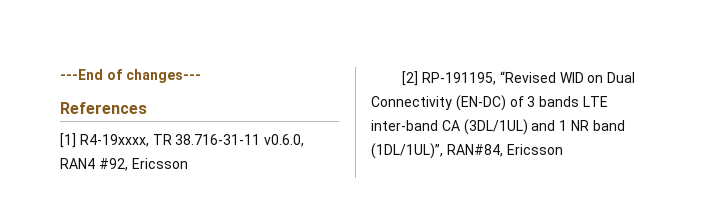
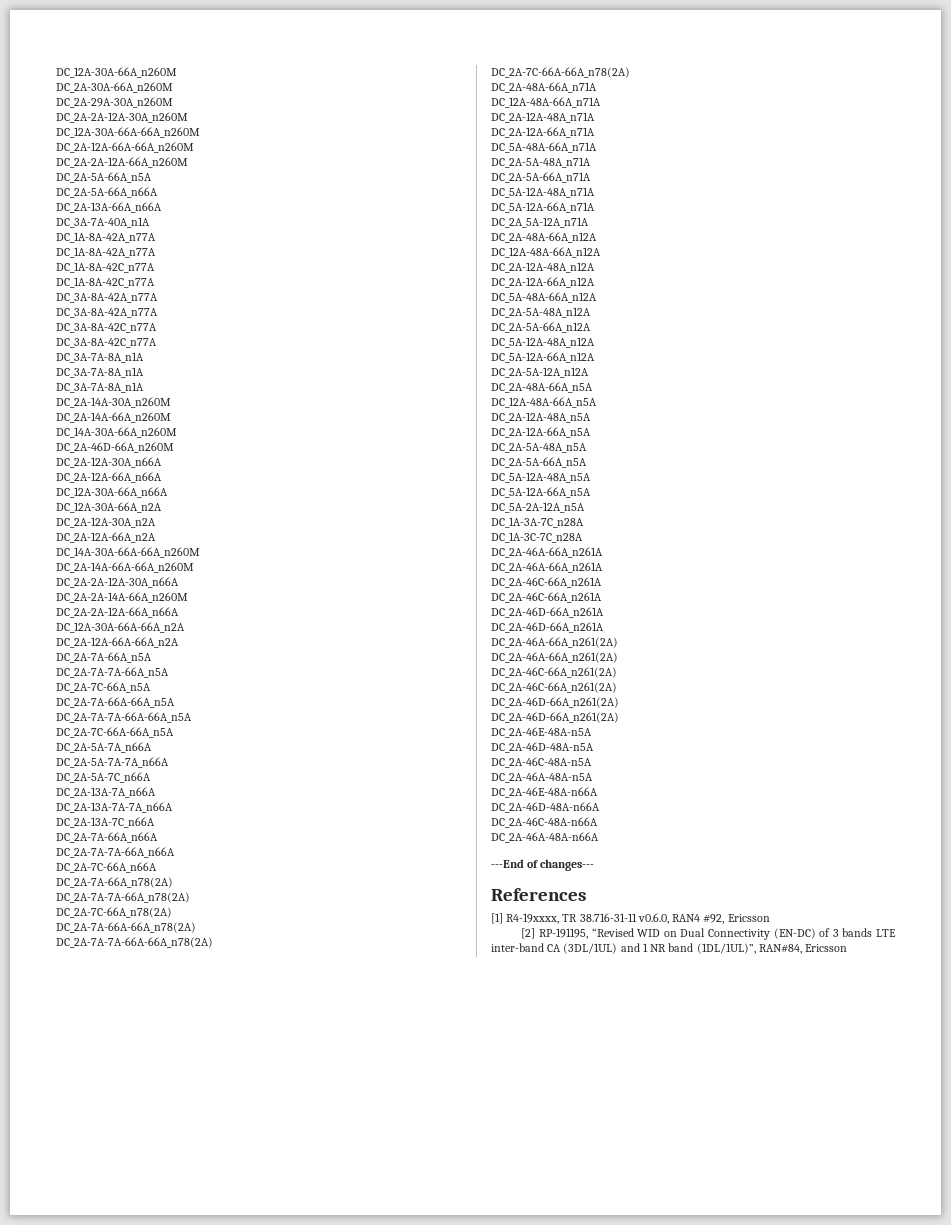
+ DC_12A-30A-66A_n260M
+ DC_2A-30A-66A_n260M
+ DC_2A-29A-30A_n260M
+ DC_2A-2A-12A-30A_n260M
+ DC_12A-30A-66A-66A_n260M
+ DC_2A-12A-66A-66A_n260M
+ DC_2A-2A-12A-66A_n260M
+ DC_2A-5A-66A_n5A
+ DC_2A-5A-66A_n66A
+ DC_2A-13A-66A_n66A
+ DC_3A-7A-40A_n1A
+ DC_1A-8A-42A_n77A
+ DC_1A-8A-42A_n77A
+ DC_1A-8A-42C_n77A
+ DC_1A-8A-42C_n77A
+ DC_3A-8A-42A_n77A
+ DC_3A-8A-42A_n77A
+ DC_3A-8A-42C_n77A
+ DC_3A-8A-42C_n77A
+ DC_3A-7A-8A_n1A
+ DC_3A-7A-8A_n1A
+ DC_3A-7A-8A_n1A
+ DC_2A-14A-30A_n260M
+ DC_2A-14A-66A_n260M
+ DC_14A-30A-66A_n260M
+ DC_2A-46D-66A_n260M
+ DC_2A-12A-30A_n66A
+ DC_2A-12A-66A_n66A
+ DC_12A-30A-66A_n66A
+ DC_12A-30A-66A_n2A
+ DC_2A-12A-30A_n2A
+ DC_2A-12A-66A_n2A
+ DC_14A-30A-66A-66A_n260M
+ DC_2A-14A-66A-66A_n260M
+ DC_2A-2A-12A-30A_n66A
+ DC_2A-2A-14A-66A_n260M
+ DC_2A-2A-12A-66A_n66A
+ DC_12A-30A-66A-66A_n2A
+ DC_2A-12A-66A-66A_n2A
+ DC_2A-7A-66A_n5A
+ DC_2A-7A-7A-66A_n5A
+ DC_2A-7C-66A_n5A
+ DC_2A-7A-66A-66A_n5A
+ DC_2A-7A-7A-66A-66A_n5A
+ DC_2A-7C-66A-66A_n5A
+ DC_2A-5A-7A_n66A
+ DC_2A-5A-7A-7A_n66A
+ DC_2A-5A-7C_n66A
+ DC_2A-13A-7A_n66A
+ DC_2A-13A-7A-7A_n66A
+ DC_2A-13A-7C_n66A
+ DC_2A-7A-66A_n66A
+ DC_2A-7A-7A-66A_n66A
+ DC_2A-7C-66A_n66A
+ DC_2A-7A-66A_n78(2A)
+ DC_2A-7A-7A-66A_n78(2A)
+ DC_2A-7C-66A_n78(2A)
+ DC_2A-7A-66A-66A_n78(2A)
+ DC_2A-7A-7A-66A-66A_n78(2A)
+ DC_2A-7C-66A-66A_n78(2A)
+ DC_2A-48A-66A_n71A
+ DC_12A-48A-66A_n71A
+ DC_2A-12A-48A_n71A
+ DC_2A-12A-66A_n71A
+ DC_5A-48A-66A_n71A
+ DC_2A-5A-48A_n71A
+ DC_2A-5A-66A_n71A
+ DC_5A-12A-48A_n71A
+ DC_5A-12A-66A_n71A
+ DC_2A_5A-12A_n71A
+ DC_2A-48A-66A_n12A
+ DC_12A-48A-66A_n12A
+ DC_2A-12A-48A_n12A
+ DC_2A-12A-66A_n12A
+ DC_5A-48A-66A_n12A
+ DC_2A-5A-48A_n12A
+ DC_2A-5A-66A_n12A
+ DC_5A-12A-48A_n12A
+ DC_5A-12A-66A_n12A
+ DC_2A-5A-12A_n12A
+ DC_2A-48A-66A_n5A
+ DC_12A-48A-66A_n5A
+ DC_2A-12A-48A_n5A
+ DC_2A-12A-66A_n5A
+ DC_2A-5A-48A_n5A
+ DC_2A-5A-66A_n5A
+ DC_5A-12A-48A_n5A
+ DC_5A-12A-66A_n5A
+ DC_5A-2A-12A_n5A
+ DC_1A-3A-7C_n28A
+ DC_1A-3C-7C_n28A
+ DC_2A-46A-66A_n261A
+ DC_2A-46A-66A_n261A
+ DC_2A-46C-66A_n261A
+ DC_2A-46C-66A_n261A
+ DC_2A-46D-66A_n261A
+ DC_2A-46D-66A_n261A
+ DC_2A-46A-66A_n261(2A)
+ DC_2A-46A-66A_n261(2A)
+ DC_2A-46C-66A_n261(2A)
+ DC_2A-46C-66A_n261(2A)
+ DC_2A-46D-66A_n261(2A)
+ DC_2A-46D-66A_n261(2A)
+ DC_2A-46E-48A-n5A
+ DC_2A-46D-48A-n5A
+ DC_2A-46C-48A-n5A
+ DC_2A-46A-48A-n5A
+ DC_2A-46E-48A-n66A
+ DC_2A-46D-48A-n66A
+ DC_2A-46C-48A-n66A
+ DC_2A-46A-48A-n66A

